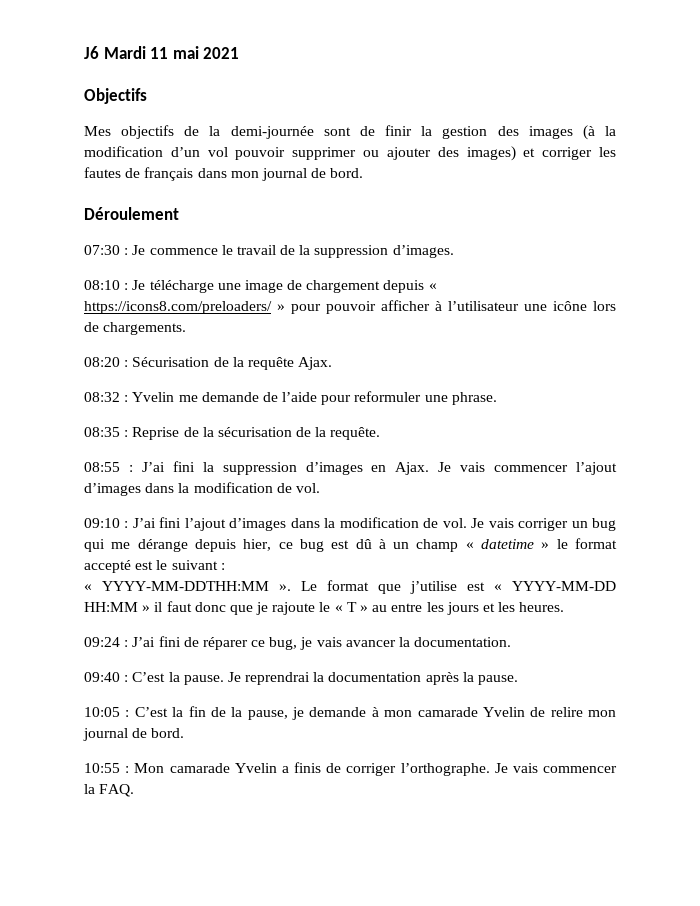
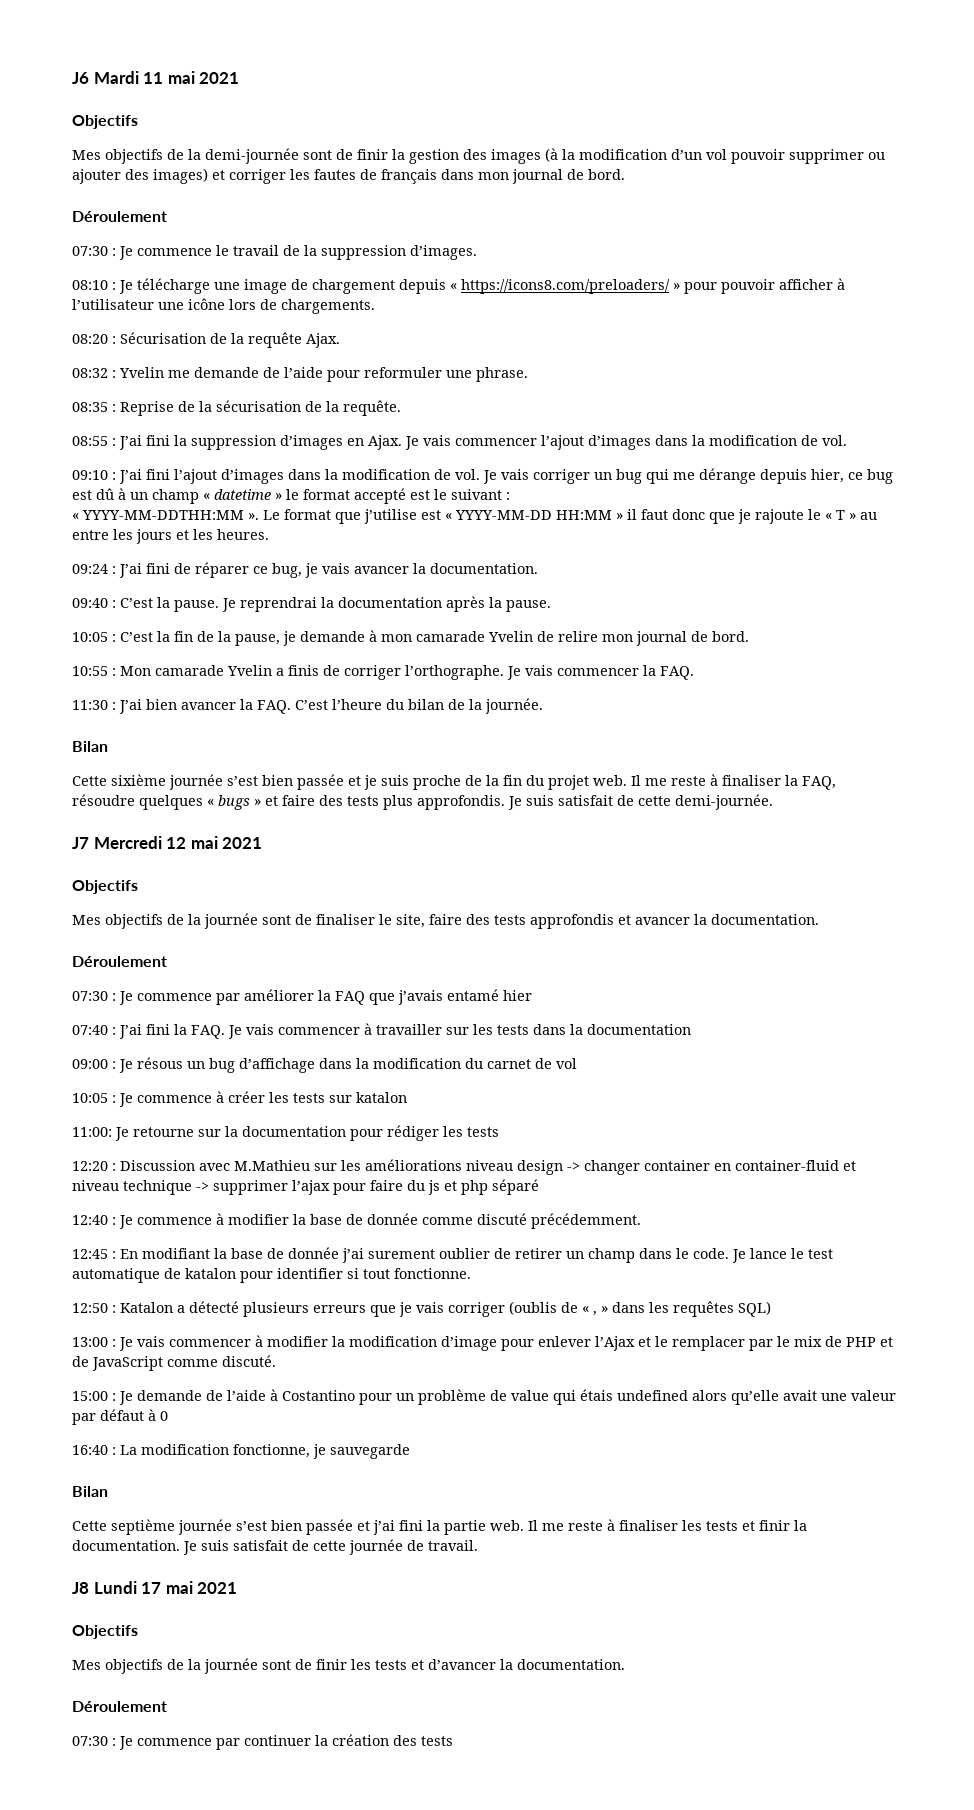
+ 11:30 : J’ai bien avancer la FAQ. C’est l’heure du bilan de la journée.
+ Bilan
+ Cette sixième journée s’est bien passée et je suis proche de la fin du projet web. Il me reste à finaliser la FAQ, résoudre quelques « bugs » et faire des tests plus approfondis. Je suis satisfait de cette demi-journée.
+ J7 Mercredi 12 mai 2021
+ Objectifs
+ Mes objectifs de la journée sont de finaliser le site, faire des tests approfondis et avancer la documentation.
+ Déroulement
+ 07:30 : Je commence par améliorer la FAQ que j’avais entamé hier
+ 07:40 : J’ai fini la FAQ. Je vais commencer à travailler sur les tests dans la documentation
+ 09:00 : Je résous un bug d’affichage dans la modification du carnet de vol
+ 10:05 : Je commence à créer les tests sur katalon
+ 11:00: Je retourne sur la documentation pour rédiger les tests
+ 12:20 : Discussion avec M.Mathieu sur les améliorations niveau design -> changer container en container-fluid et niveau technique -> supprimer l’ajax pour faire du js et php séparé
+ 12:40 : Je commence à modifier la base de donnée comme discuté précédemment.
+ 12:45 : En modifiant la base de donnée j’ai surement oublier de retirer un champ dans le code. Je lance le test automatique de katalon pour identifier si tout fonctionne.
+ 12:50 : Katalon a détecté plusieurs erreurs que je vais corriger (oublis de « , » dans les requêtes SQL)
+ 13:00 : Je vais commencer à modifier la modification d’image pour enlever l’Ajax et le remplacer par le mix de PHP et de JavaScript comme discuté.
+ 15:00 : Je demande de l’aide à Costantino pour un problème de value qui étais undefined alors qu’elle avait une valeur par défaut à 0
+ 16:40 : La modification fonctionne, je sauvegarde
+ Bilan
+ Cette septième journée s’est bien passée et j’ai fini la partie web. Il me reste à finaliser les tests et finir la documentation. Je suis satisfait de cette journée de travail.
+ J8 Lundi 17 mai 2021
+ Objectifs
+ Mes objectifs de la journée sont de finir les tests et d’avancer la documentation.
+ Déroulement
+ 07:30 : Je commence par continuer la création des tests

